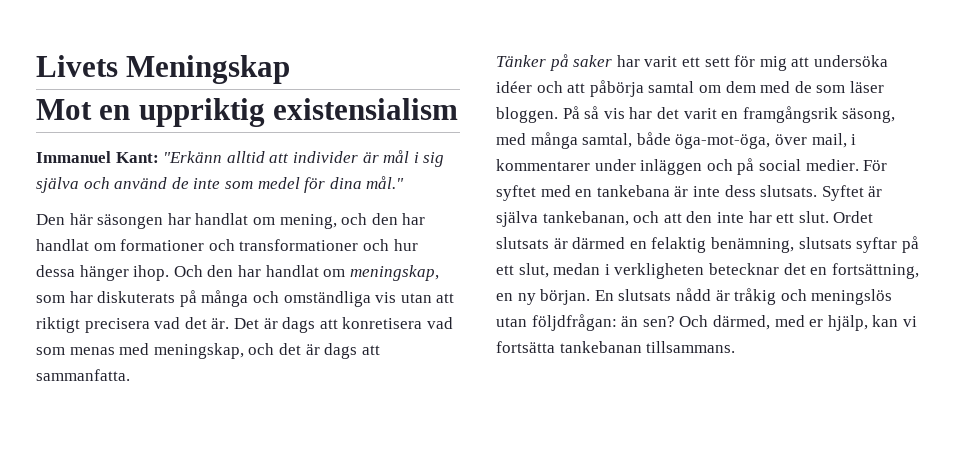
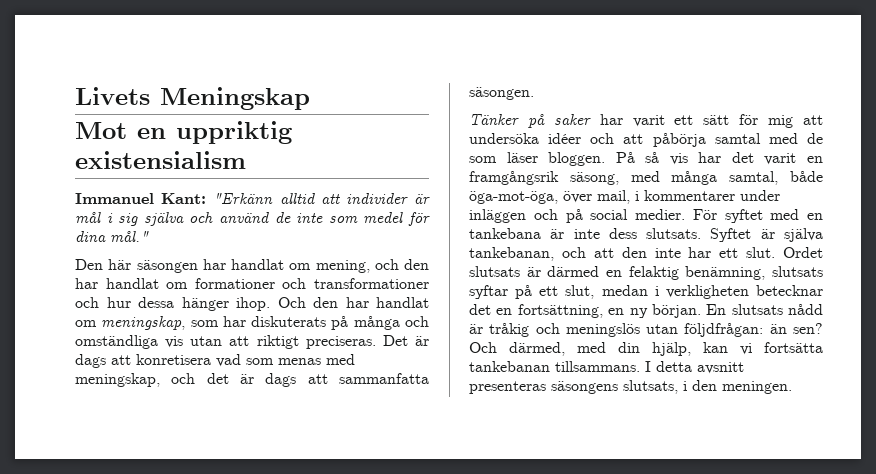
- Och den har handlat om meningskap, som har diskuterats på många och omständliga vis utan att riktigt precisera vad det är.
+ Och den har handlat om meningskap, som har diskuterats på många och omständliga vis utan att riktigt preciseras.
- Det är dags att konretisera vad som menas med meningskap, och det är dags att sammanfatta.
+ Det är dags att konretisera vad som menas med meningskap, och det är dags att sammanfatta säsongen.
- Tänker på saker har varit ett sett för mig att undersöka idéer och att påbörja samtal om dem med de som läser bloggen.
+ Tänker på saker har varit ett sätt för mig att undersöka idéer och att påbörja samtal med de som läser bloggen.
- Och därmed, med er hjälp, kan vi fortsätta tankebanan tillsammans.
+ Och därmed, med din hjälp, kan vi fortsätta tankebanan tillsammans.
+ I detta avsnitt presenteras säsongens slutsats, i den meningen.

